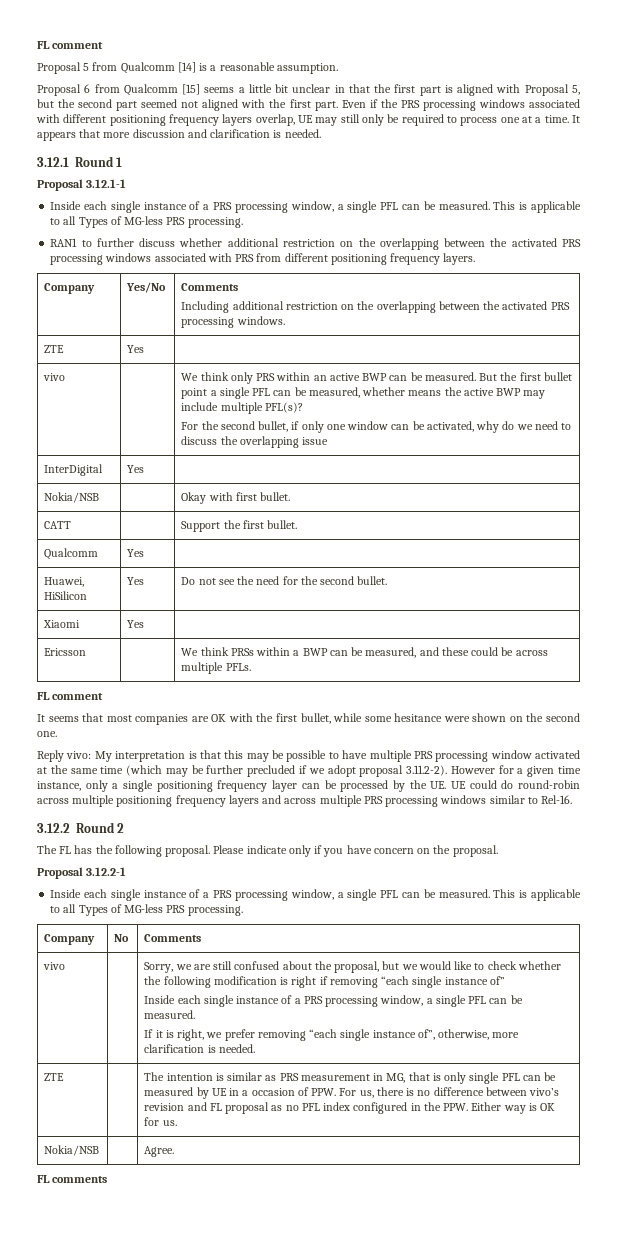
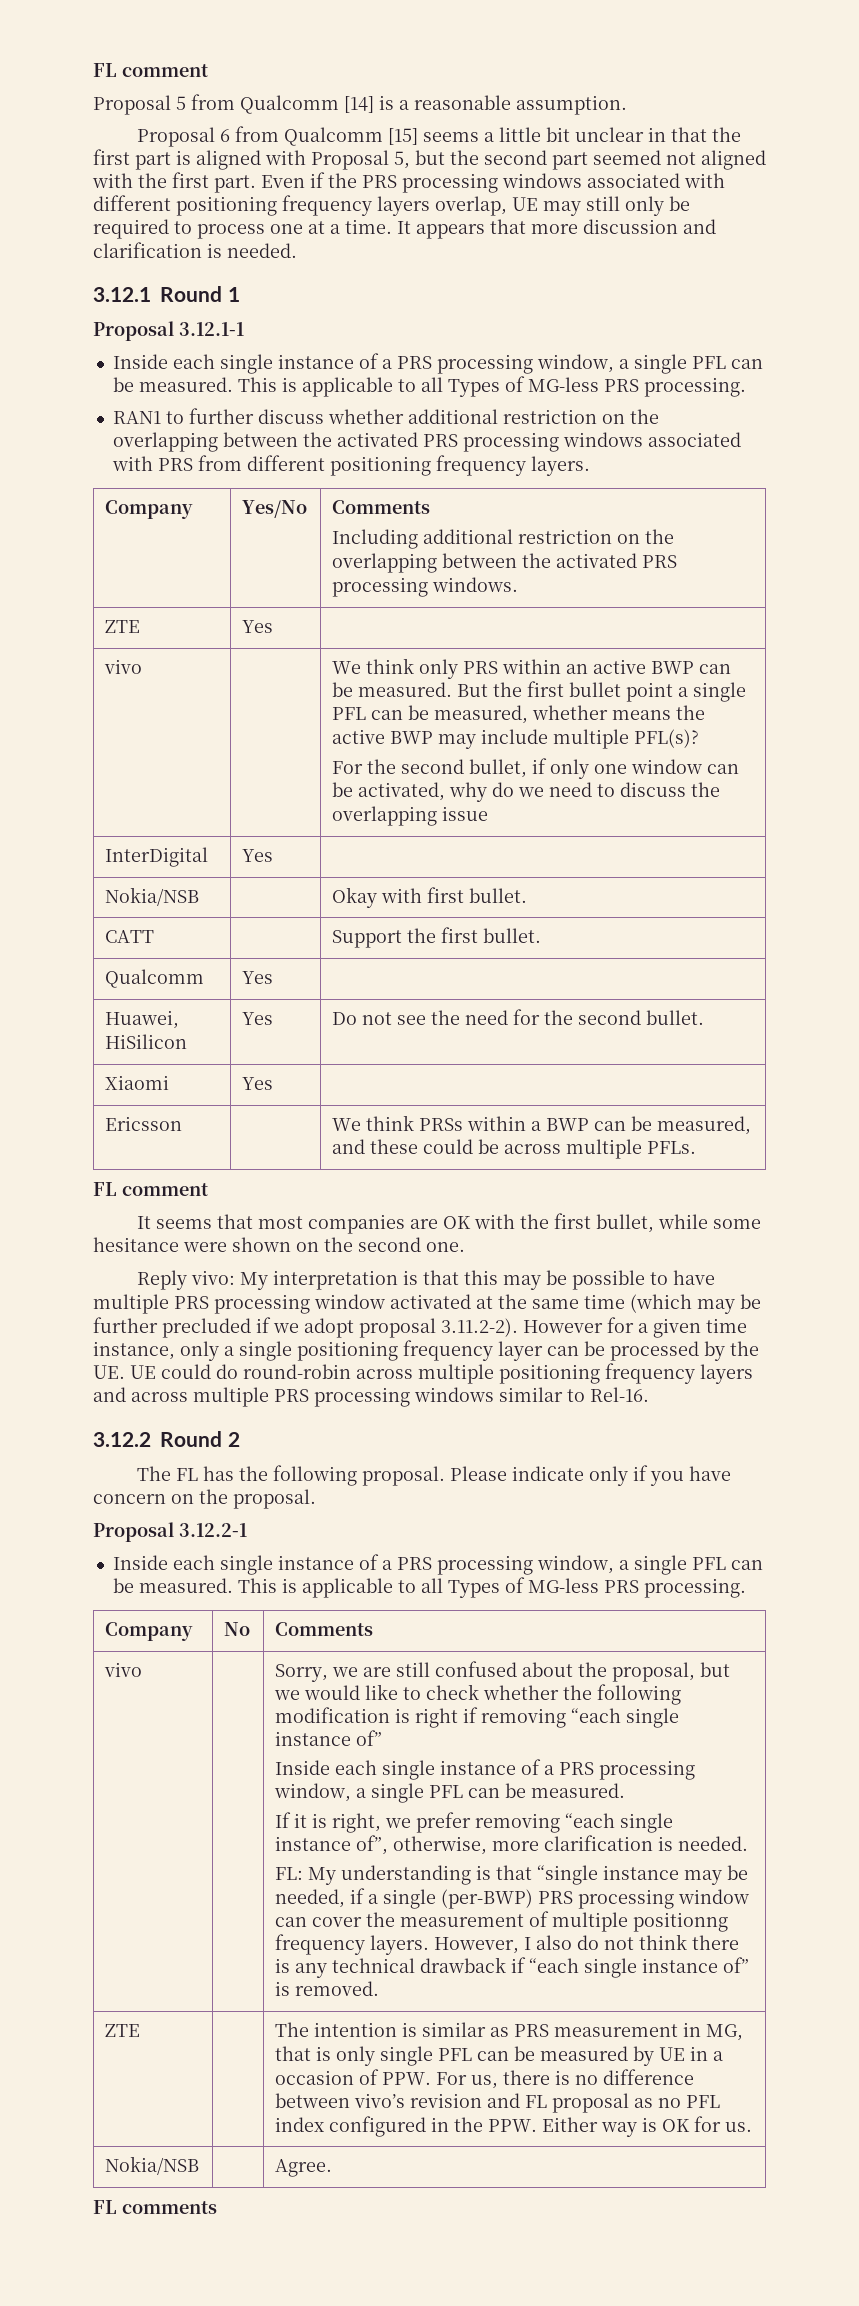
+ FL: My understanding is that “single instance may be needed, if a single (per-BWP) PRS processing window can cover the measurement of multiple positionng frequency layers. However, I also do not think there is any technical drawback if “each single instance of” is removed.

